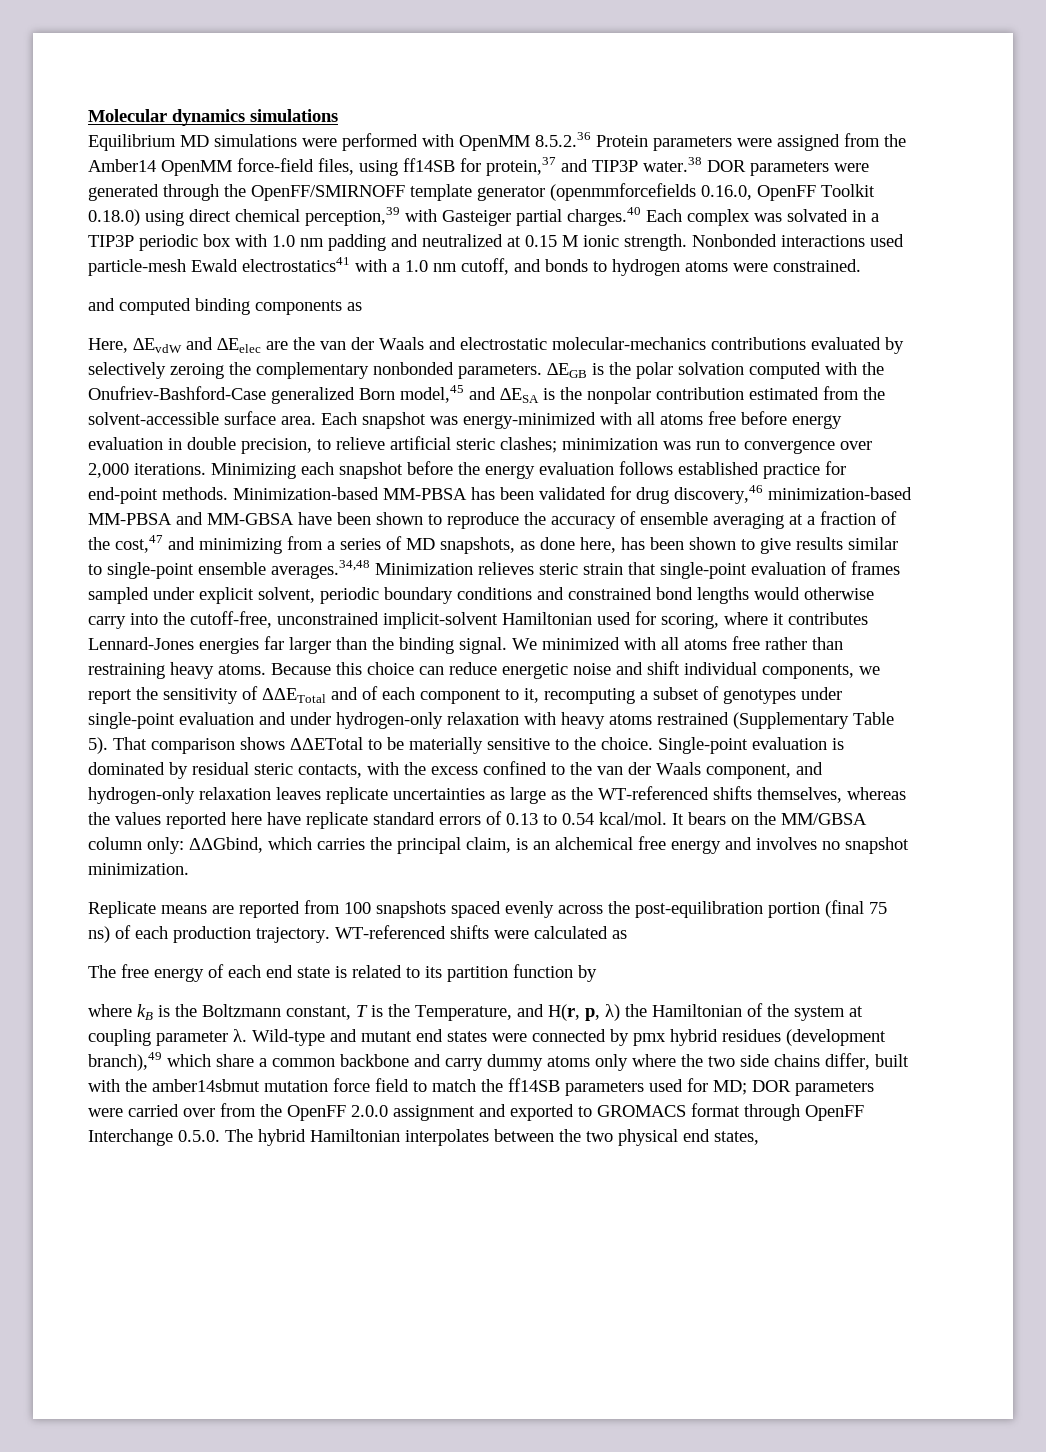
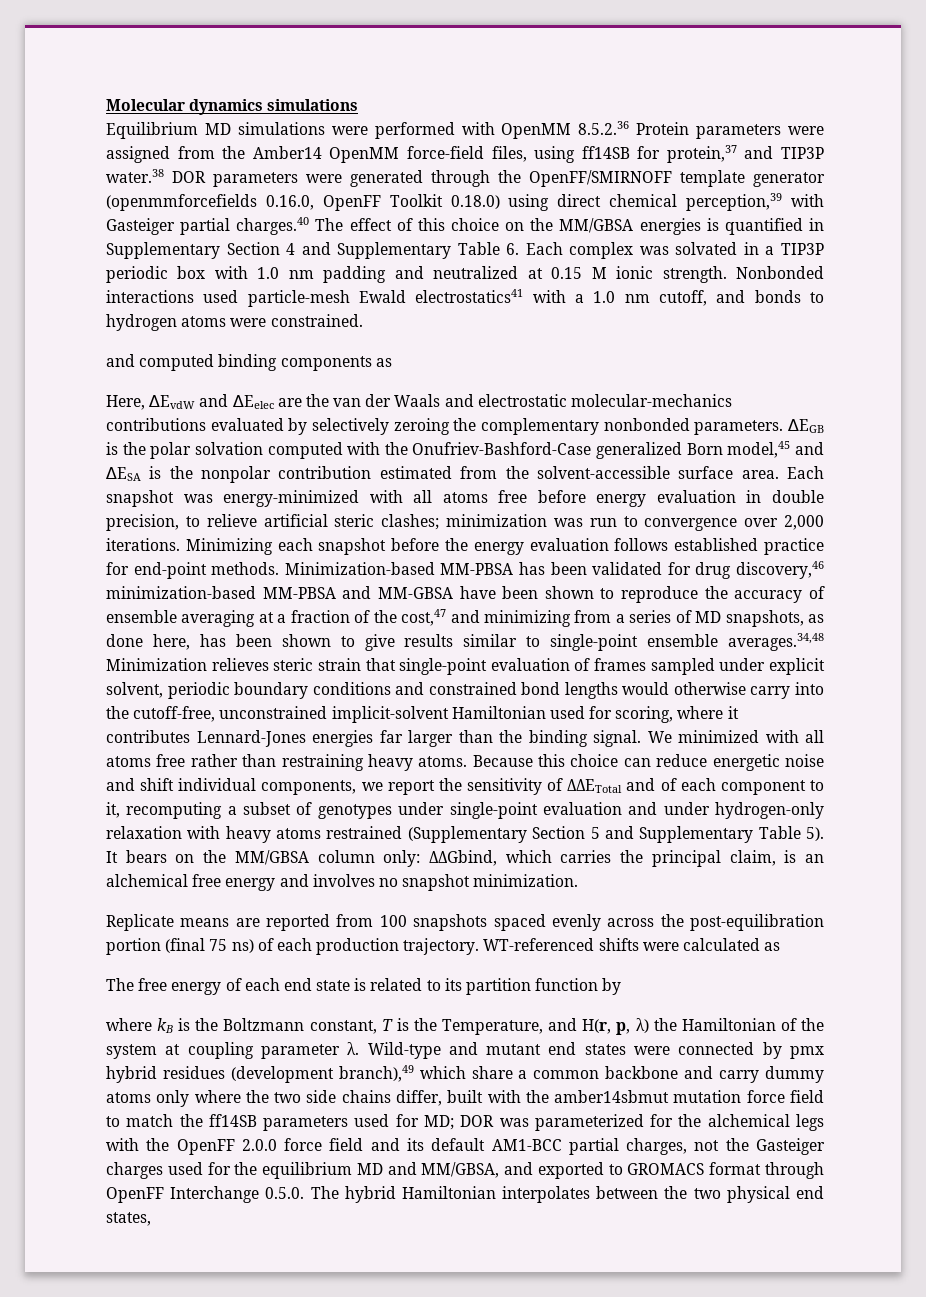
- Equilibrium MD simulations were performed with OpenMM 8.5.2.36 Protein parameters were assigned from the Amber14 OpenMM force-field files, using ff14SB for protein,37 and TIP3P water.38 DOR parameters were generated through the OpenFF/SMIRNOFF template generator (openmmforcefields 0.16.0, OpenFF Toolkit 0.18.0) using direct chemical perception,39 with Gasteiger partial charges.40 Each complex was solvated in a TIP3P periodic box with 1.0 nm padding and neutralized at 0.15 M ionic strength.
+ Equilibrium MD simulations were performed with OpenMM 8.5.2.36 Protein parameters were assigned from the Amber14 OpenMM force-field files, using ff14SB for protein,37 and TIP3P water.38 DOR parameters were generated through the OpenFF/SMIRNOFF template generator (openmmforcefields 0.16.0, OpenFF Toolkit 0.18.0) using direct chemical perception,39 with Gasteiger partial charges.40 The effect of this choice on the MM/GBSA energies is quantified in Supplementary Section 4 and Supplementary Table 6. Each complex was solvated in a TIP3P periodic box with 1.0 nm padding and neutralized at 0.15 M ionic strength.
- Because this choice can reduce energetic noise and shift individual components, we report the sensitivity of ΔΔETotal and of each component to it, recomputing a subset of genotypes under single-point evaluation and under hydrogen-only relaxation with heavy atoms restrained (Supplementary Table 5). That comparison shows ΔΔETotal to be materially sensitive to the choice. Single-point evaluation is dominated by residual steric contacts, with the excess confined to the van der Waals component, and hydrogen-only relaxation leaves replicate uncertainties as large as the WT-referenced shifts themselves, whereas the values reported here have replicate standard errors of 0.13 to 0.54 kcal/mol.
+ Because this choice can reduce energetic noise and shift individual components, we report the sensitivity of ΔΔETotal and of each component to it, recomputing a subset of genotypes under single-point evaluation and under hydrogen-only relaxation with heavy atoms restrained (Supplementary Section 5 and Supplementary Table 5).
- DOR parameters were carried over from the OpenFF 2.0.0 assignment and exported to GROMACS format through OpenFF Interchange 0.5.0. The hybrid Hamiltonian interpolates between the two physical end states,
+ DOR was parameterized for the alchemical legs with the OpenFF 2.0.0 force field and its default AM1-BCC partial charges, not the Gasteiger charges used for the equilibrium MD and MM/GBSA, and exported to GROMACS format through OpenFF Interchange 0.5.0. The hybrid Hamiltonian interpolates between the two physical end states,

